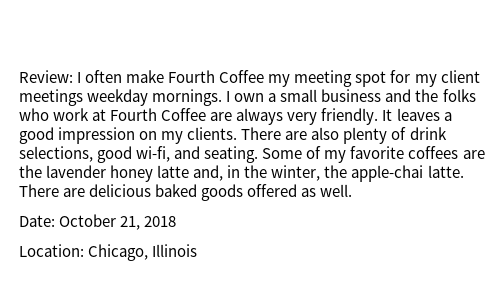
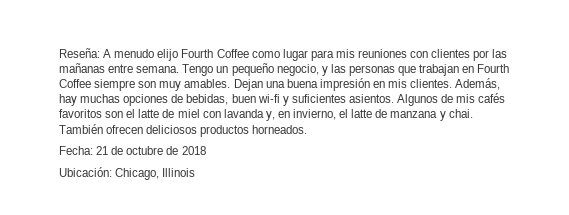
- Review: I often make Fourth Coffee my meeting spot for my client meetings weekday mornings. I own a small business and the folks who work at Fourth Coffee are always very friendly. It leaves a good impression on my clients. There are also plenty of drink selections, good wi-fi, and seating. Some of my favorite coffees are the lavender honey latte and, in the winter, the apple-chai latte. There are delicious baked goods offered as well.
- Date: October 21, 2018
+ Reseña: A menudo elijo Fourth Coffee como lugar para mis reuniones con clientes por las mañanas entre semana. Tengo un pequeño negocio, y las personas que trabajan en Fourth Coffee siempre son muy amables. Dejan una buena impresión en mis clientes. Además, hay muchas opciones de bebidas, buen wi-fi y suficientes asientos. Algunos de mis cafés favoritos son el latte de miel con lavanda y, en invierno, el latte de manzana y chai. También ofrecen deliciosos productos horneados.
+ Fecha: 21 de octubre de 2018
- Location: Chicago, Illinois
+ Ubicación: Chicago, Illinois

